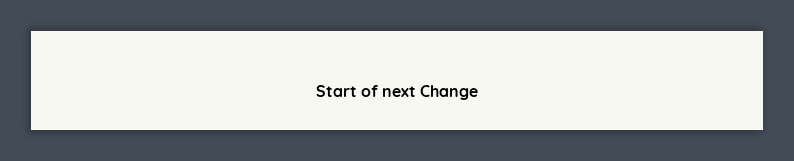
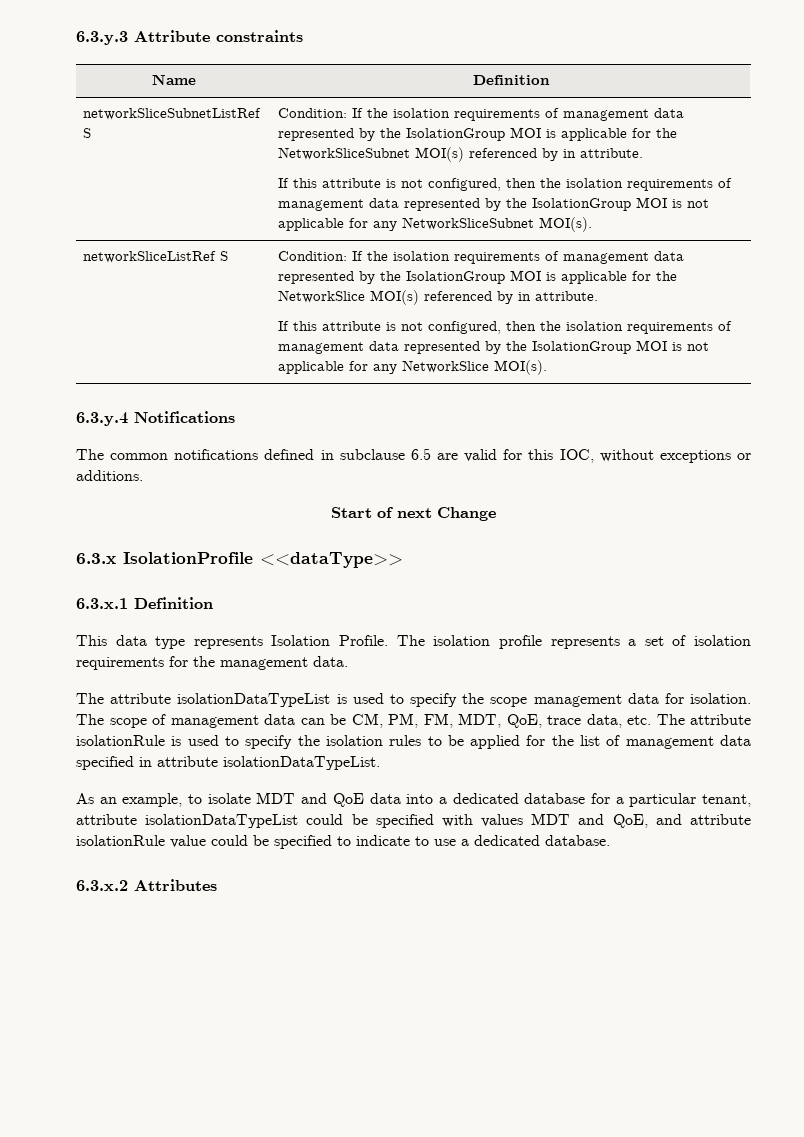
+ 6.3.y.3 Attribute constraints
+ Name | Definition
+ networkSliceSubnetListRef S | Condition: If the isolation requirements of management data represented by the IsolationGroup MOI is applicable for the NetworkSliceSubnet MOI(s) referenced by in attribute.
+ If this attribute is not configured, then the isolation requirements of management data represented by the IsolationGroup MOI is not applicable for any NetworkSliceSubnet MOI(s).
+ networkSliceListRef S | Condition: If the isolation requirements of management data represented by the IsolationGroup MOI is applicable for the NetworkSlice MOI(s) referenced by in attribute.
+ If this attribute is not configured, then the isolation requirements of management data represented by the IsolationGroup MOI is not applicable for any NetworkSlice MOI(s).
+ 6.3.y.4 Notifications
+ The common notifications defined in subclause 6.5 are valid for this IOC, without exceptions or additions.
  Start of next Change
+ 6.3.x IsolationProfile <<dataType>>
+ 6.3.x.1 Definition
+ This data type represents Isolation Profile. The isolation profile represents a set of isolation requirements for the management data.
+ The attribute isolationDataTypeList is used to specify the scope management data for isolation. The scope of management data can be CM, PM, FM, MDT, QoE, trace data, etc. The attribute isolationRule is used to specify the isolation rules to be applied for the list of management data specified in attribute isolationDataTypeList.
+ As an example, to isolate MDT and QoE data into a dedicated database for a particular tenant, attribute isolationDataTypeList could be specified with values MDT and QoE, and attribute isolationRule value could be specified to indicate to use a dedicated database.
+ 6.3.x.2 Attributes

